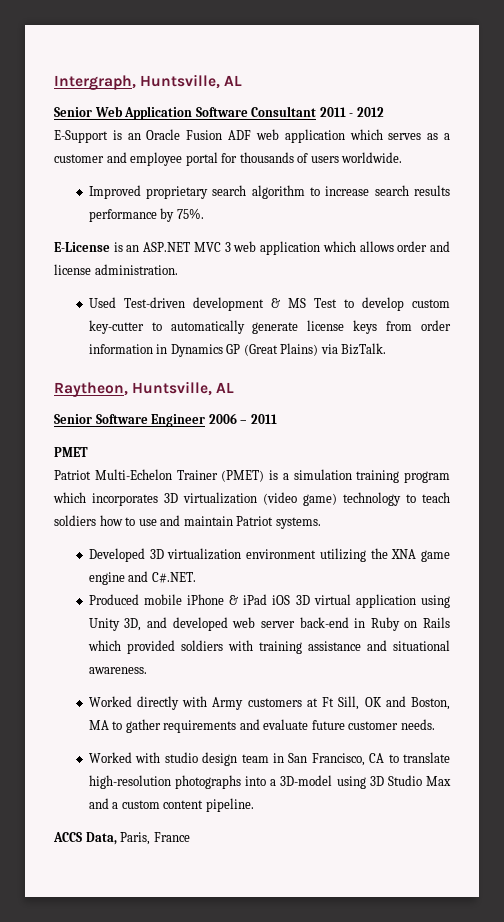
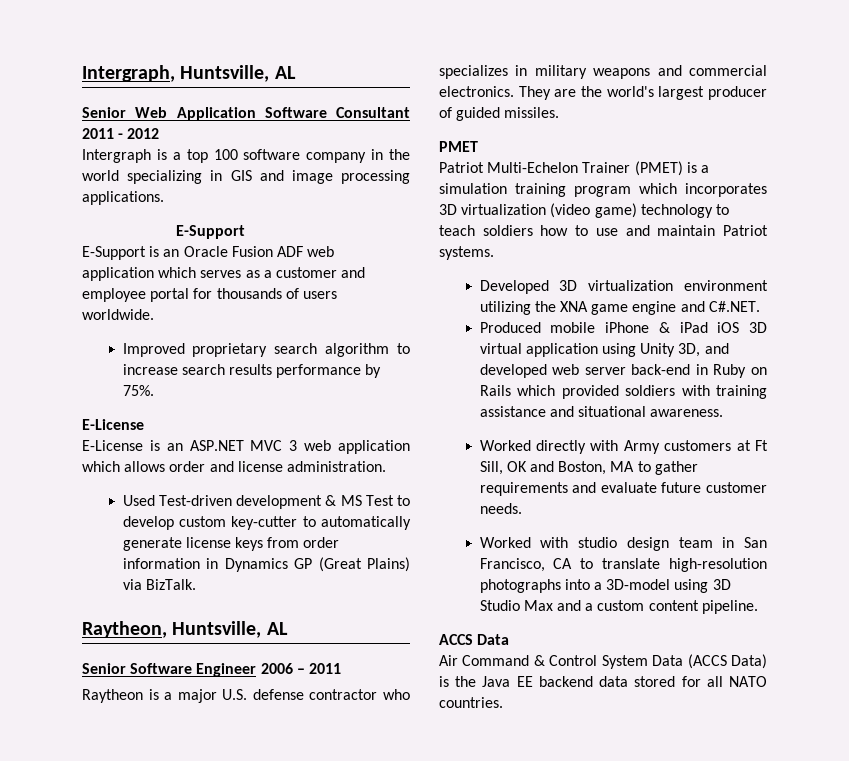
+ Intergraph is a top 100 software company in the world specializing in GIS and image processing applications.
+ E-Support
  Improved proprietary search algorithm to increase search results performance by 75%.
+ E-License
+ Raytheon is a major U.S. defense contractor who specializes in military weapons and commercial electronics. They are the world's largest producer of guided missiles.
- ACCS Data, Paris, France
+ ACCS Data
+ Air Command & Control System Data (ACCS Data) is the Java EE backend data stored for all NATO countries.

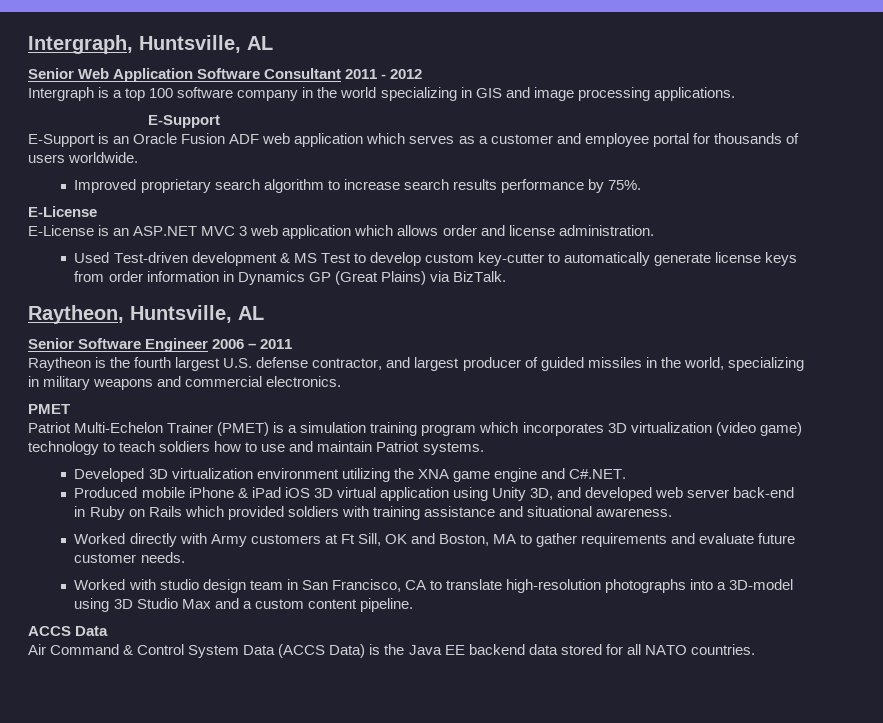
- Raytheon is a major U.S. defense contractor who specializes in military weapons and commercial electronics. They are the world's largest producer of guided missiles.
+ Raytheon is the fourth largest U.S. defense contractor, and largest producer of guided missiles in the world, specializing in military weapons and commercial electronics.

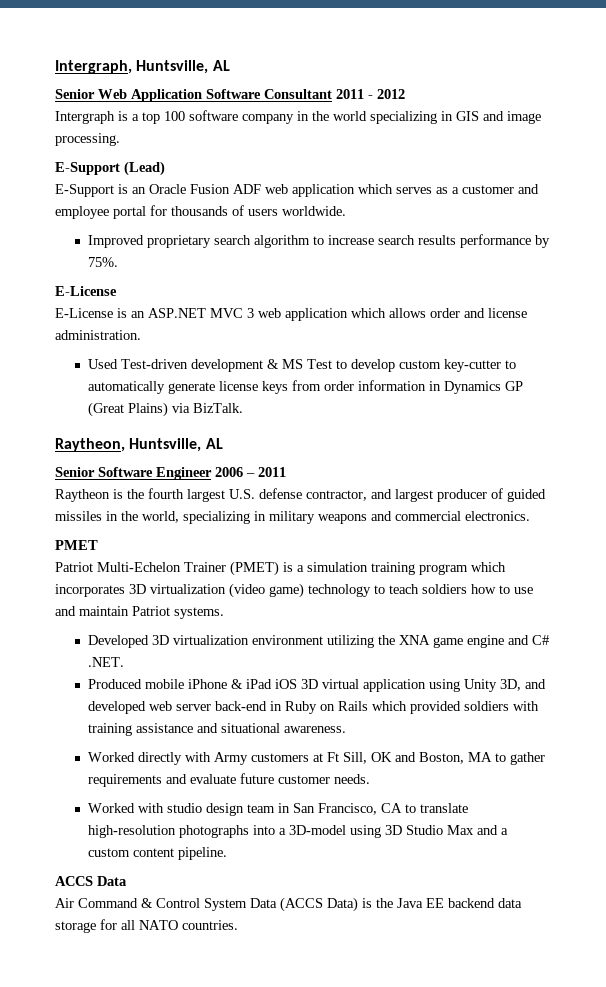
- Intergraph is a top 100 software company in the world specializing in GIS and image processing applications.
- E-Support
+ Intergraph is a top 100 software company in the world specializing in GIS and image processing.
+ E-Support (Lead)
- Developed 3D virtualization environment utilizing the XNA game engine and C#.NET.
+ Developed 3D virtualization environment utilizing the XNA game engine and C# .NET.
- Air Command & Control System Data (ACCS Data) is the Java EE backend data stored for all NATO countries.
+ Air Command & Control System Data (ACCS Data) is the Java EE backend data storage for all NATO countries.

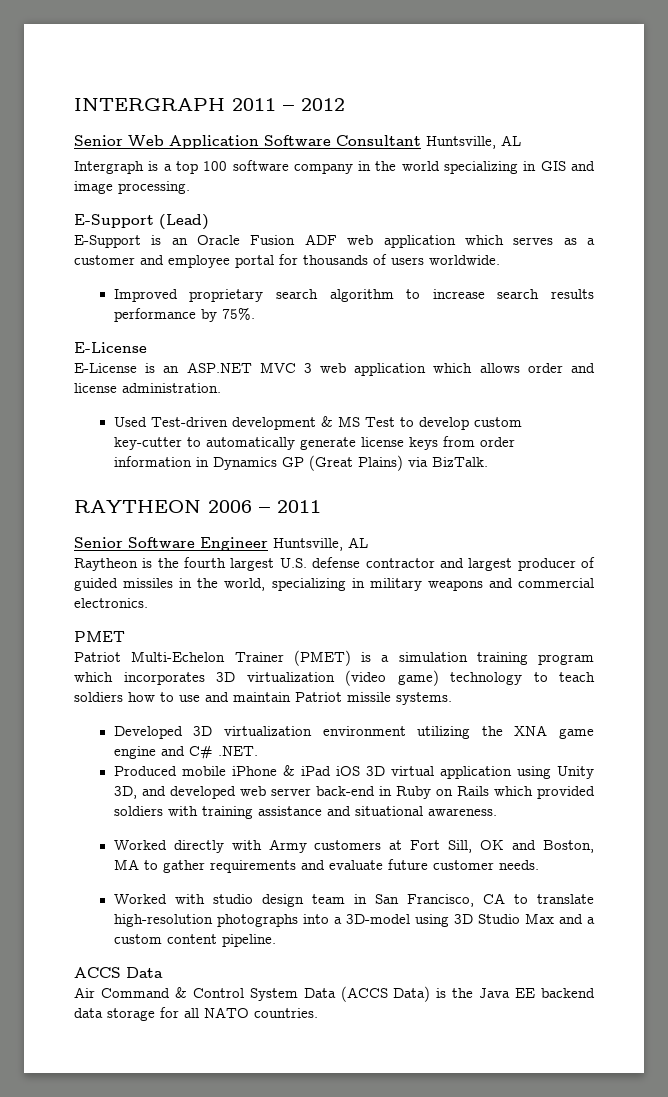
- Intergraph, Huntsville, AL
+ INTERGRAPH 2011 – 2012
- Senior Web Application Software Consultant 2011 - 2012
+ Senior Web Application Software Consultant Huntsville, AL
- Raytheon, Huntsville, AL
+ RAYTHEON 2006 – 2011
- Senior Software Engineer 2006 – 2011
+ Senior Software Engineer Huntsville, AL
- Raytheon is the fourth largest U.S. defense contractor, and largest producer of guided missiles in the world, specializing in military weapons and commercial electronics.
+ Raytheon is the fourth largest U.S. defense contractor and largest producer of guided missiles in the world, specializing in military weapons and commercial electronics.
- Patriot Multi-Echelon Trainer (PMET) is a simulation training program which incorporates 3D virtualization (video game) technology to teach soldiers how to use and maintain Patriot systems.
+ Patriot Multi-Echelon Trainer (PMET) is a simulation training program which incorporates 3D virtualization (video game) technology to teach soldiers how to use and maintain Patriot missile systems.
- Worked directly with Army customers at Ft Sill, OK and Boston, MA to gather requirements and evaluate future customer needs.
+ Worked directly with Army customers at Fort Sill, OK and Boston, MA to gather requirements and evaluate future customer needs.

